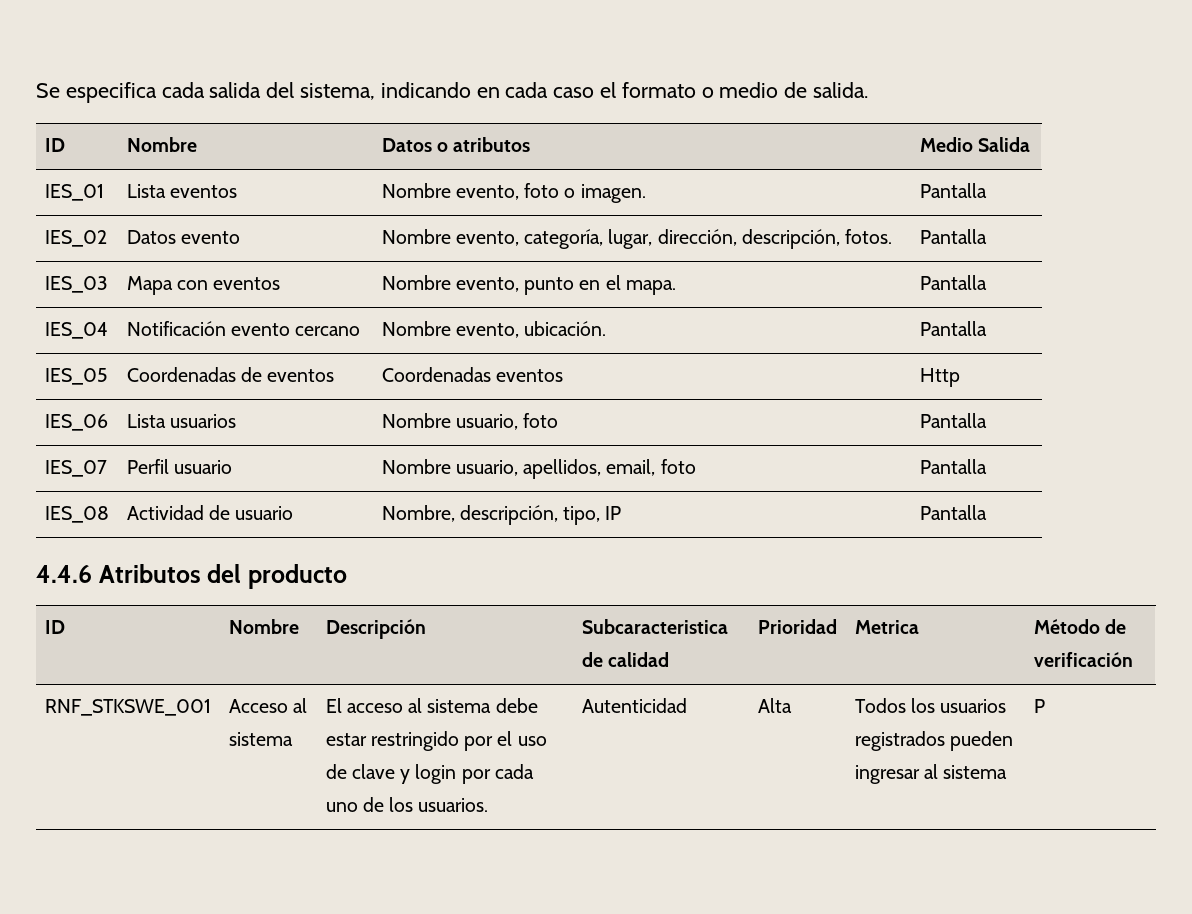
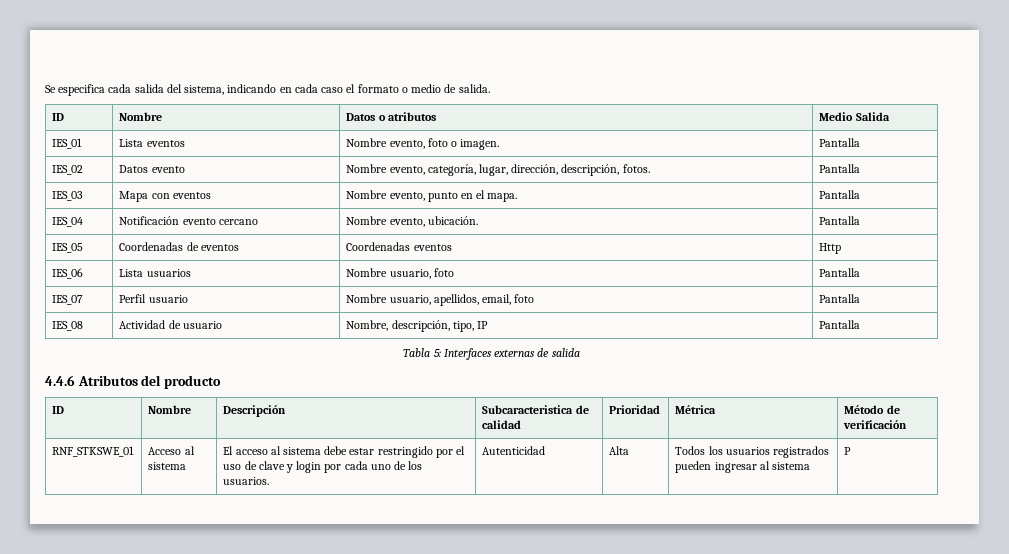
+ Tabla 5: Interfaces externas de salida
- ID | Nombre | Descripción | Subcaracteristica de calidad | Prioridad | Metrica | Método de verificación
+ ID | Nombre | Descripción | Subcaracteristica de calidad | Prioridad | Métrica | Método de verificación
- RNF_STKSWE_001 | Acceso al sistema | El acceso al sistema debe estar restringido por el uso de clave y login por cada uno de los usuarios. | Autenticidad | Alta | Todos los usuarios registrados pueden ingresar al sistema | P
+ RNF_STKSWE_01 | Acceso al sistema | El acceso al sistema debe estar restringido por el uso de clave y login por cada uno de los usuarios. | Autenticidad | Alta | Todos los usuarios registrados pueden ingresar al sistema | P

